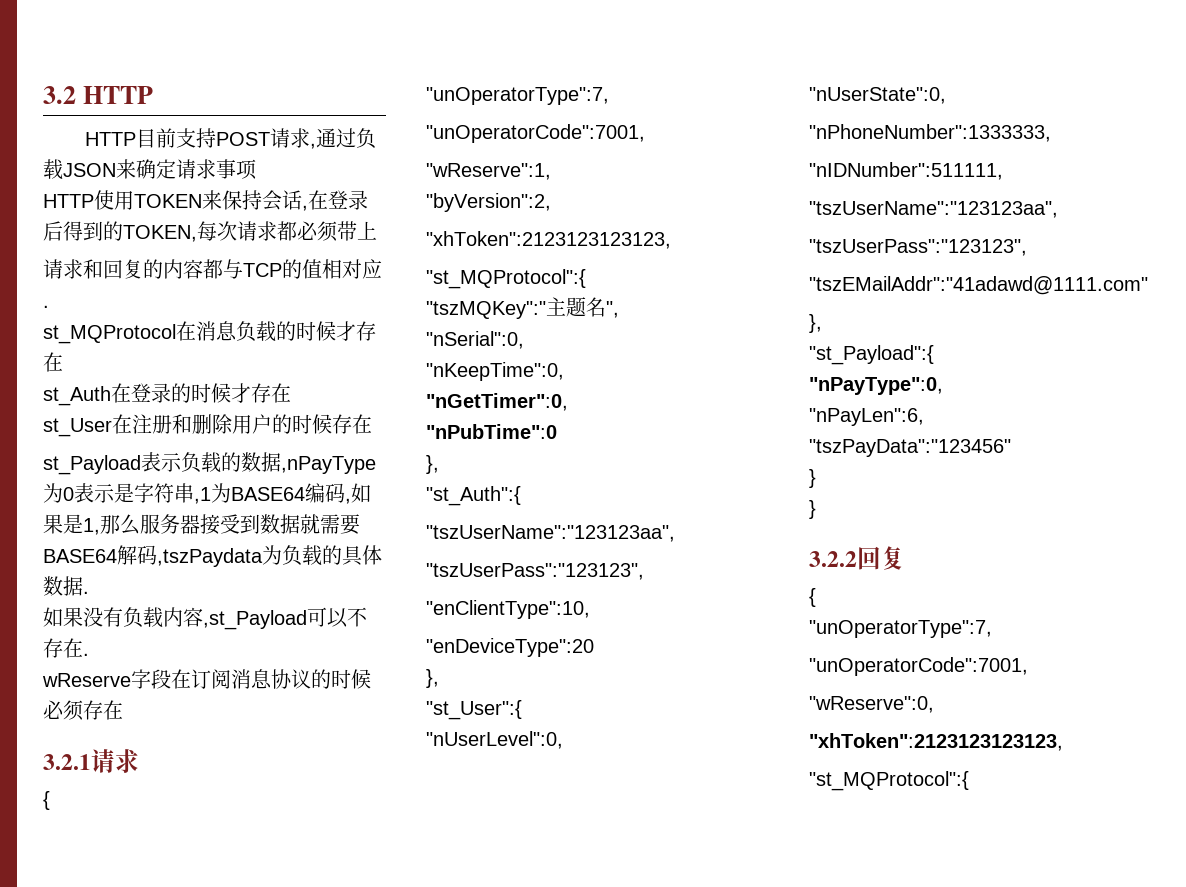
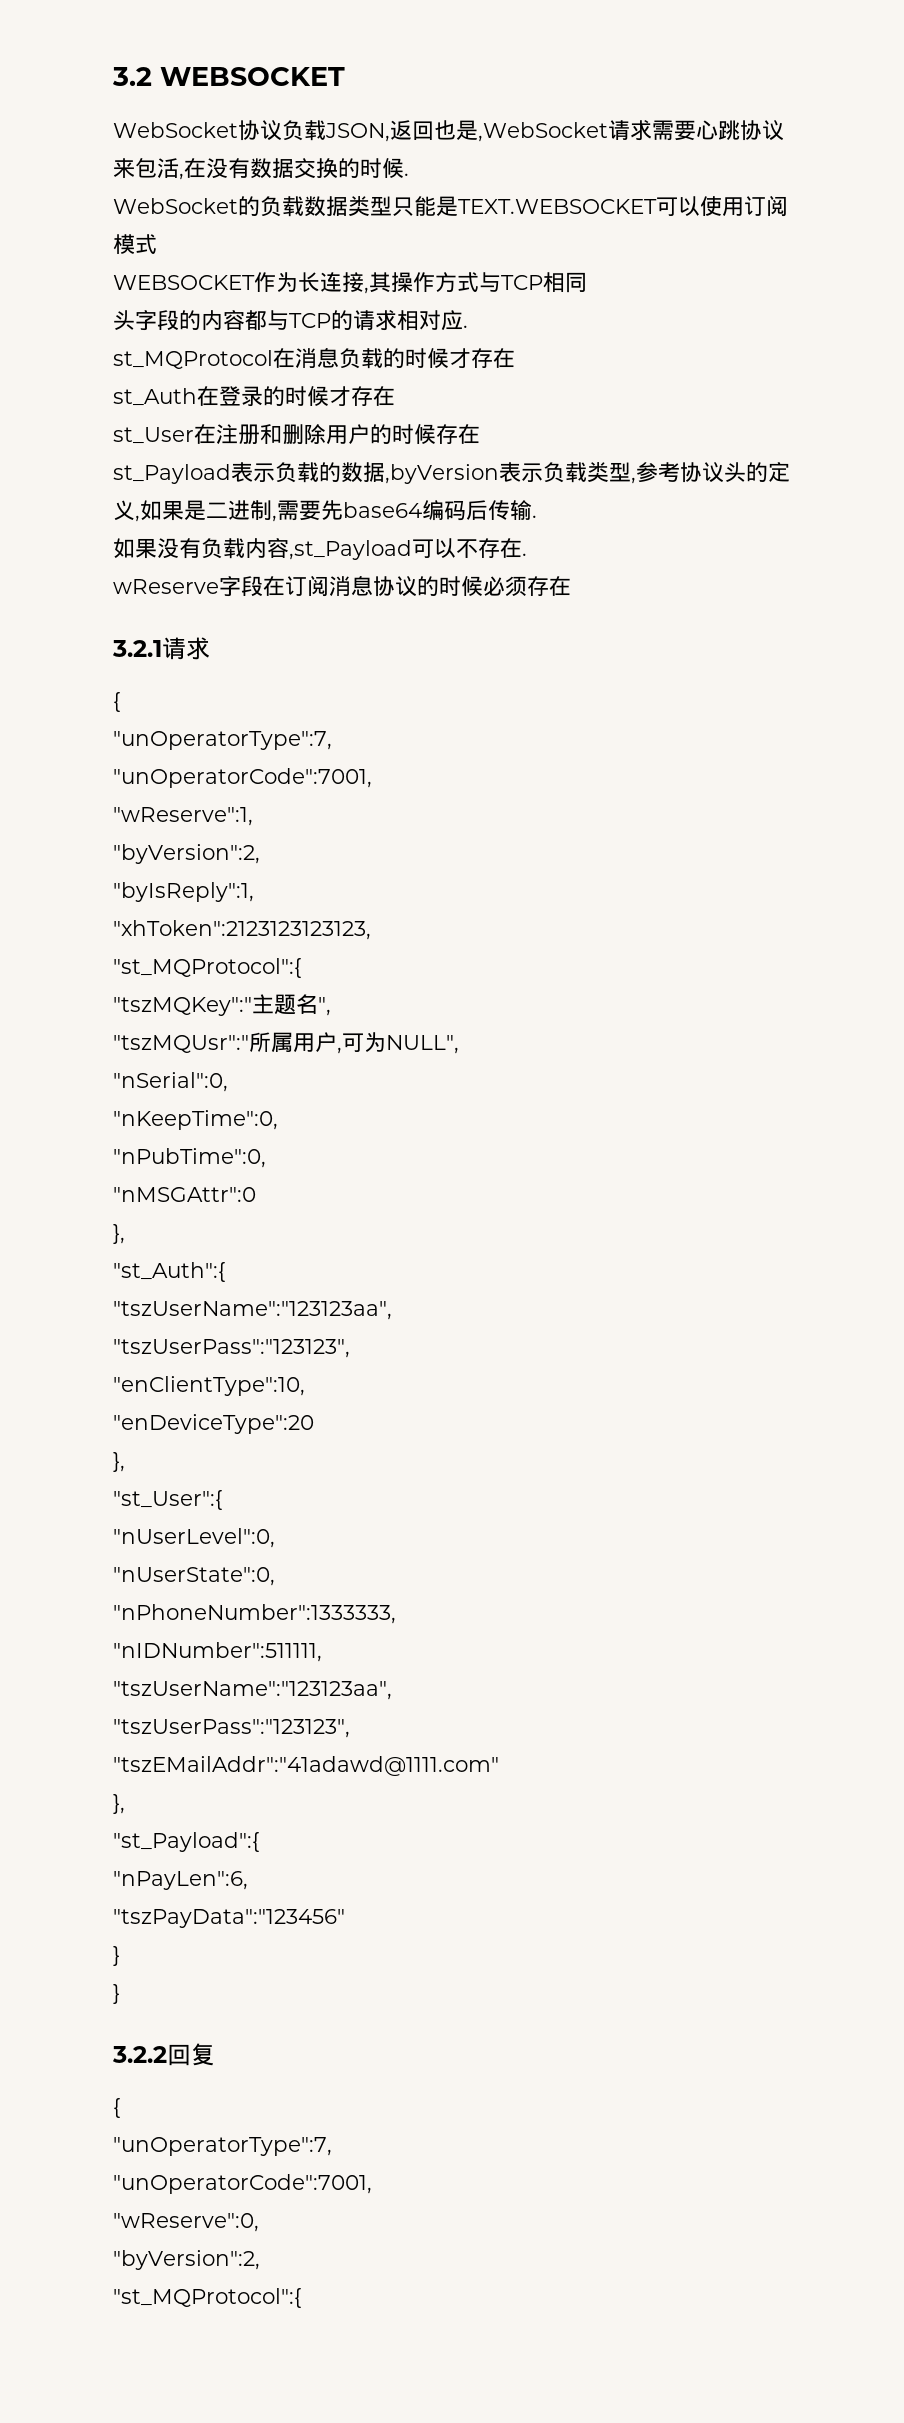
- 3.2 HTTP
- HTTP目前支持POST请求,通过负载JSON来确定请求事项
- HTTP使用TOKEN来保持会话,在登录后得到的TOKEN,每次请求都必须带上
- 请求和回复的内容都与TCP的值相对应.
+ 3.2 WEBSOCKET
+ WebSocket协议负载JSON,返回也是,WebSocket请求需要心跳协议来包活,在没有数据交换的时候.
+ WebSocket的负载数据类型只能是TEXT.WEBSOCKET可以使用订阅模式
+ WEBSOCKET作为长连接,其操作方式与TCP相同
+ 头字段的内容都与TCP的请求相对应.
- st_Payload表示负载的数据,nPayType为0表示是字符串,1为BASE64编码,如果是1,那么服务器接受到数据就需要BASE64解码,tszPaydata为负载的具体数据.
+ st_Payload表示负载的数据,byVersion表示负载类型,参考协议头的定义,如果是二进制,需要先base64编码后传输.
+ "byIsReply":1,
+ "tszMQUsr":"所属用户,可为NULL",
- "nGetTimer":0,
- "nPubTime":0
+ "nPubTime":0,
+ "nMSGAttr":0
- "nPayType":0,
  "wReserve":0,
- "xhToken":2123123123123,
+ "byVersion":2,

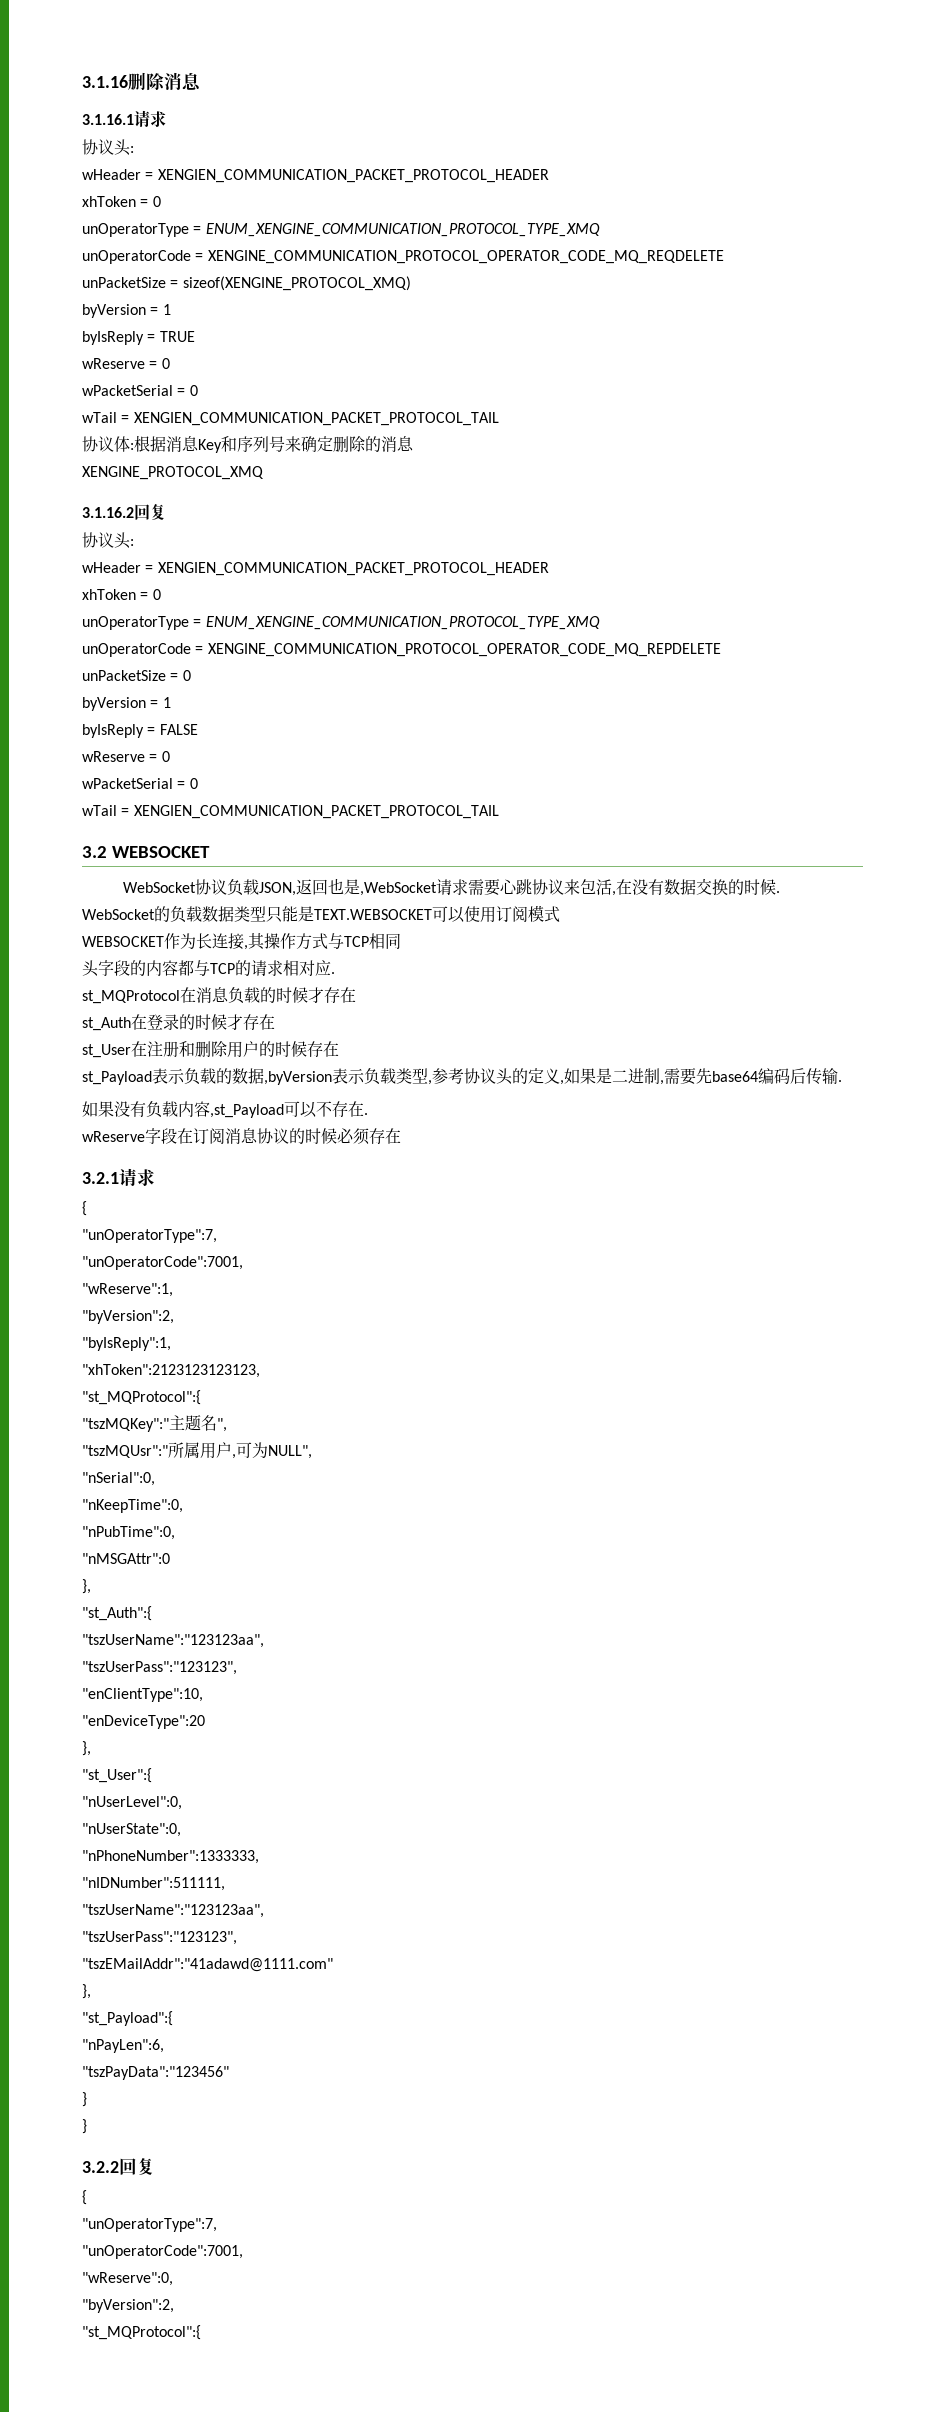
+ 3.1.16删除消息
+ 3.1.16.1请求
+ 协议头:
+ wHeader = XENGIEN_COMMUNICATION_PACKET_PROTOCOL_HEADER
+ xhToken = 0
+ unOperatorType = ENUM_XENGINE_COMMUNICATION_PROTOCOL_TYPE_XMQ
+ unOperatorCode = XENGINE_COMMUNICATION_PROTOCOL_OPERATOR_CODE_MQ_REQDELETE
+ unPacketSize = sizeof(XENGINE_PROTOCOL_XMQ)
+ byVersion = 1
+ byIsReply = TRUE
+ wReserve = 0
+ wPacketSerial = 0
+ wTail = XENGIEN_COMMUNICATION_PACKET_PROTOCOL_TAIL
+ 协议体:根据消息Key和序列号来确定删除的消息
+ XENGINE_PROTOCOL_XMQ
+ 3.1.16.2回复
+ 协议头:
+ wHeader = XENGIEN_COMMUNICATION_PACKET_PROTOCOL_HEADER
+ xhToken = 0
+ unOperatorType = ENUM_XENGINE_COMMUNICATION_PROTOCOL_TYPE_XMQ
+ unOperatorCode = XENGINE_COMMUNICATION_PROTOCOL_OPERATOR_CODE_MQ_REPDELETE
+ unPacketSize = 0
+ byVersion = 1
+ byIsReply = FALSE
+ wReserve = 0
+ wPacketSerial = 0
+ wTail = XENGIEN_COMMUNICATION_PACKET_PROTOCOL_TAIL

